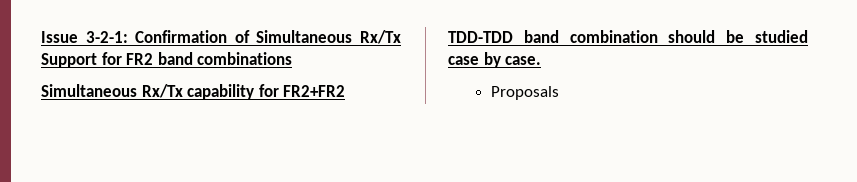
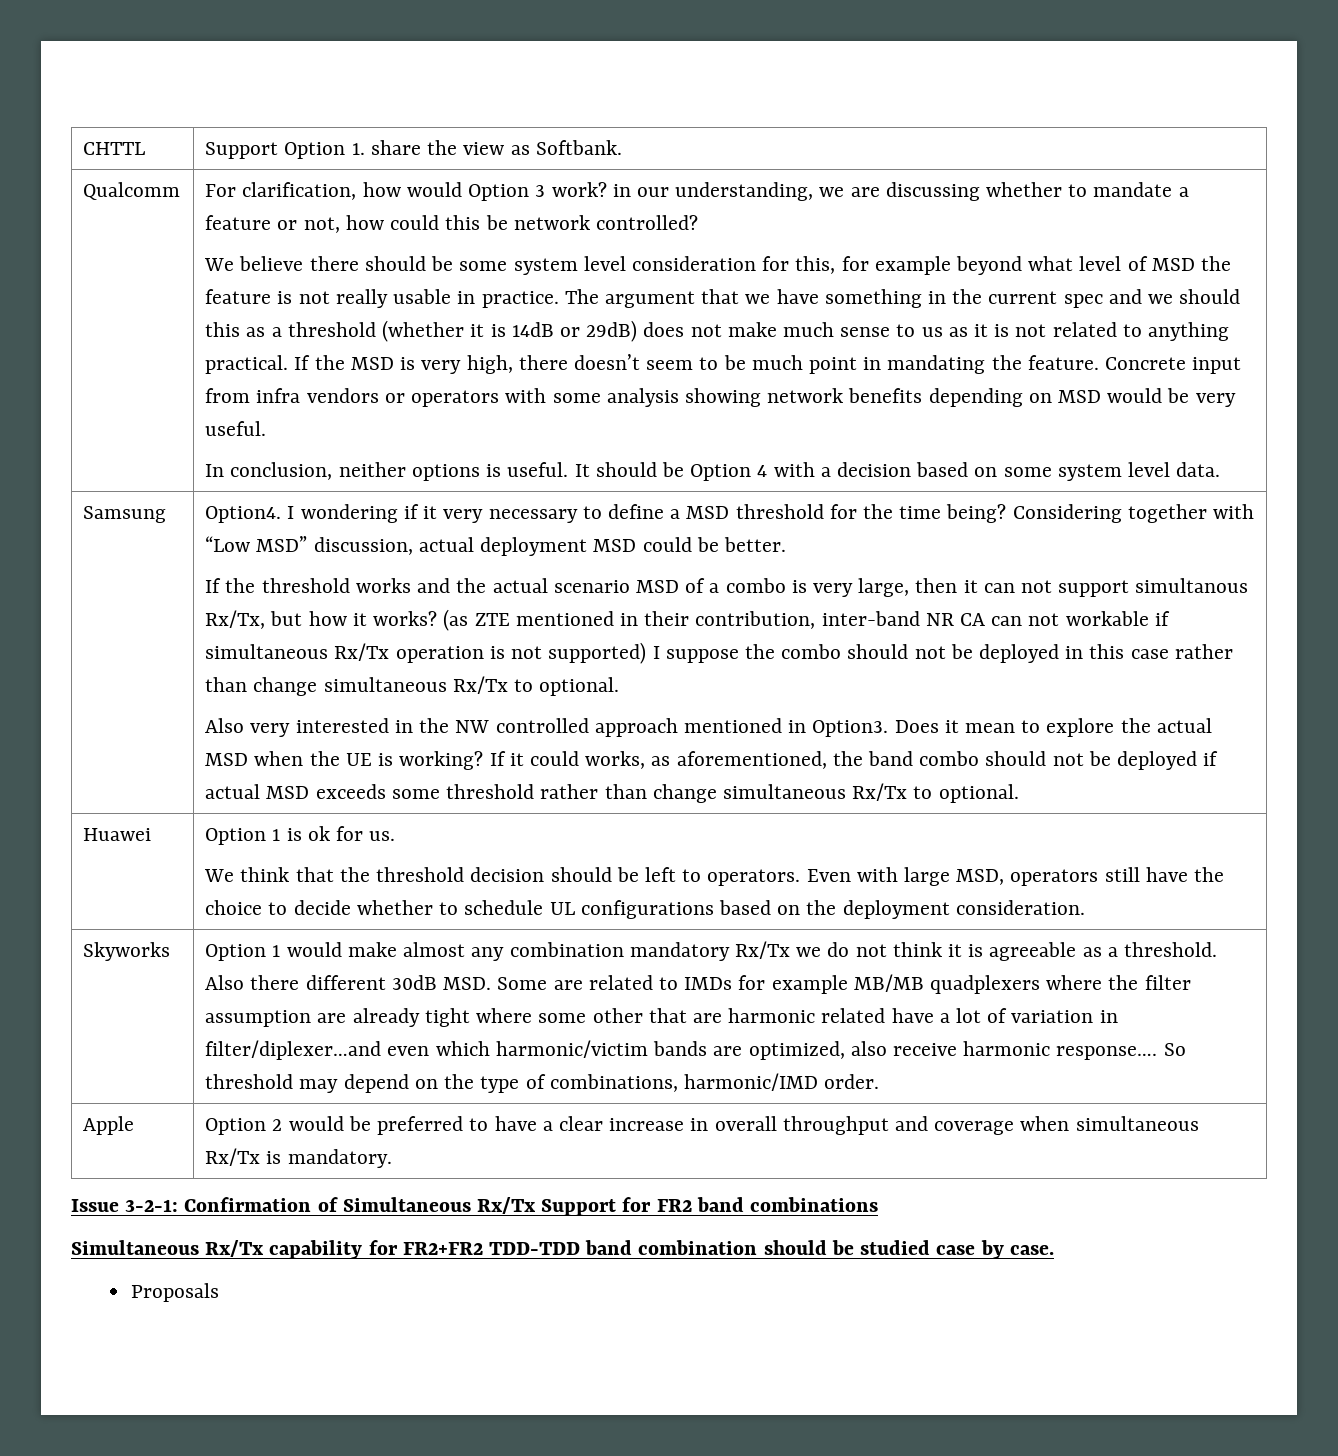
+ CHTTL | Support Option 1. share the view as Softbank.
+ Qualcomm | For clarification, how would Option 3 work? in our understanding, we are discussing whether to mandate a feature or not, how could this be network controlled?
+ We believe there should be some system level consideration for this, for example beyond what level of MSD the feature is not really usable in practice. The argument that we have something in the current spec and we should this as a threshold (whether it is 14dB or 29dB) does not make much sense to us as it is not related to anything practical. If the MSD is very high, there doesn’t seem to be much point in mandating the feature. Concrete input from infra vendors or operators with some analysis showing network benefits depending on MSD would be very useful.
+ In conclusion, neither options is useful. It should be Option 4 with a decision based on some system level data.
+ Samsung | Option4. I wondering if it very necessary to define a MSD threshold for the time being? Considering together with “Low MSD” discussion, actual deployment MSD could be better.
+ If the threshold works and the actual scenario MSD of a combo is very large, then it can not support simultanous Rx/Tx, but how it works? (as ZTE mentioned in their contribution, inter-band NR CA can not workable if simultaneous Rx/Tx operation is not supported) I suppose the combo should not be deployed in this case rather than change simultaneous Rx/Tx to optional.
+ Also very interested in the NW controlled approach mentioned in Option3. Does it mean to explore the actual MSD when the UE is working? If it could works, as aforementioned, the band combo should not be deployed if actual MSD exceeds some threshold rather than change simultaneous Rx/Tx to optional.
+ Huawei | Option 1 is ok for us.
+ We think that the threshold decision should be left to operators. Even with large MSD, operators still have the choice to decide whether to schedule UL configurations based on the deployment consideration.
+ Skyworks | Option 1 would make almost any combination mandatory Rx/Tx we do not think it is agreeable as a threshold. Also there different 30dB MSD. Some are related to IMDs for example MB/MB quadplexers where the filter assumption are already tight where some other that are harmonic related have a lot of variation in filter/diplexer…and even which harmonic/victim bands are optimized, also receive harmonic response…. So threshold may depend on the type of combinations, harmonic/IMD order.
+ Apple | Option 2 would be preferred to have a clear increase in overall throughput and coverage when simultaneous Rx/Tx is mandatory.

